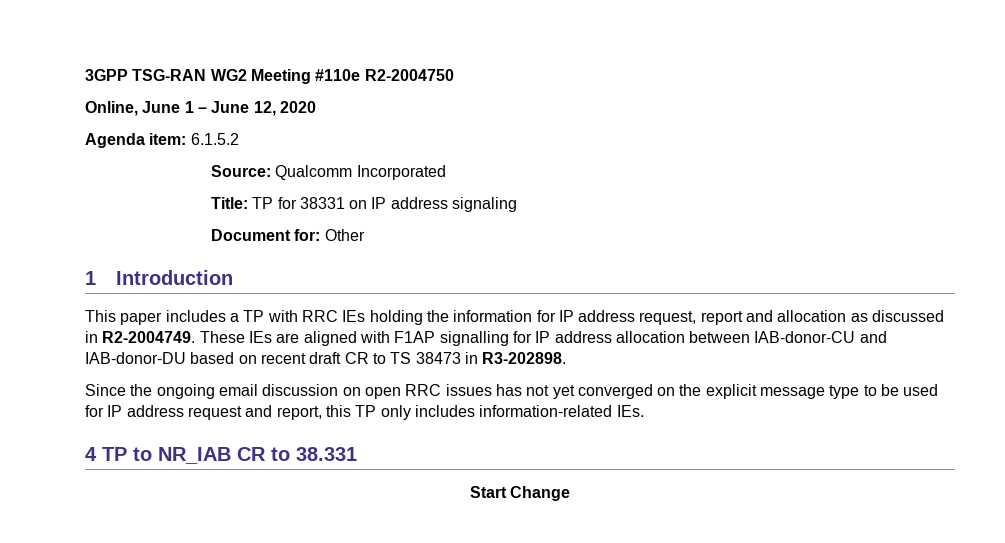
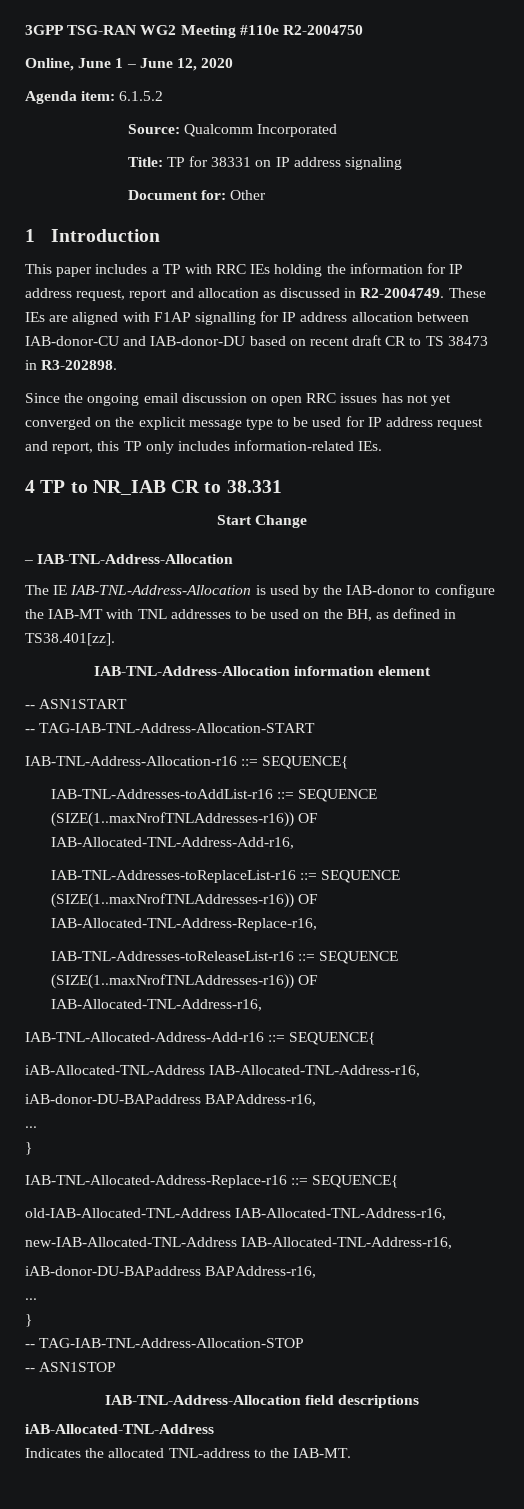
+ – IAB-TNL-Address-Allocation
+ The IE IAB-TNL-Address-Allocation is used by the IAB-donor to configure the IAB-MT with TNL addresses to be used on the BH, as defined in TS38.401[zz].
+ IAB-TNL-Address-Allocation information element
+ -- ASN1START
+ -- TAG-IAB-TNL-Address-Allocation-START
+ IAB-TNL-Address-Allocation-r16 ::= SEQUENCE{
+ IAB-TNL-Addresses-toAddList-r16 ::= SEQUENCE (SIZE(1..maxNrofTNLAddresses-r16)) OF IAB-Allocated-TNL-Address-Add-r16,
+ IAB-TNL-Addresses-toReplaceList-r16 ::= SEQUENCE (SIZE(1..maxNrofTNLAddresses-r16)) OF IAB-Allocated-TNL-Address-Replace-r16,
+ IAB-TNL-Addresses-toReleaseList-r16 ::= SEQUENCE (SIZE(1..maxNrofTNLAddresses-r16)) OF IAB-Allocated-TNL-Address-r16,
+ IAB-TNL-Allocated-Address-Add-r16 ::= SEQUENCE{
+ iAB-Allocated-TNL-Address IAB-Allocated-TNL-Address-r16,
+ iAB-donor-DU-BAPaddress BAPAddress-r16,
+ ...
+ }
+ IAB-TNL-Allocated-Address-Replace-r16 ::= SEQUENCE{
+ old-IAB-Allocated-TNL-Address IAB-Allocated-TNL-Address-r16,
+ new-IAB-Allocated-TNL-Address IAB-Allocated-TNL-Address-r16,
+ iAB-donor-DU-BAPaddress BAPAddress-r16,
+ ...
+ }
+ -- TAG-IAB-TNL-Address-Allocation-STOP
+ -- ASN1STOP
+ IAB-TNL-Address-Allocation field descriptions
+ iAB-Allocated-TNL-Address
+ Indicates the allocated TNL-address to the IAB-MT.

